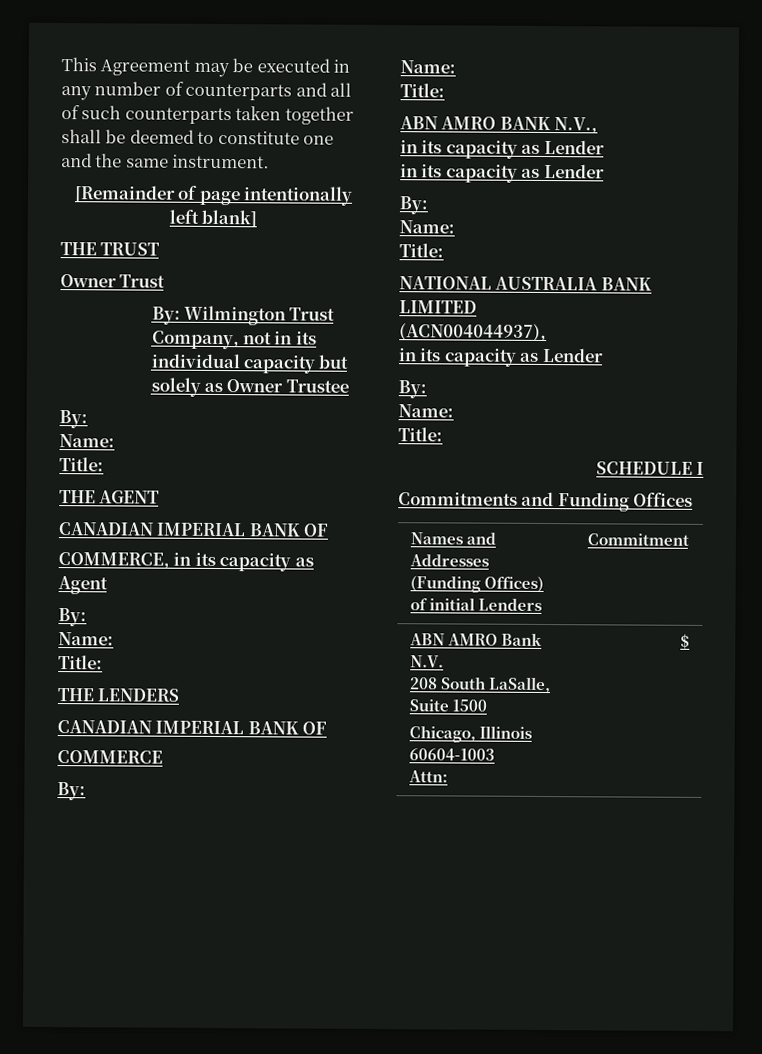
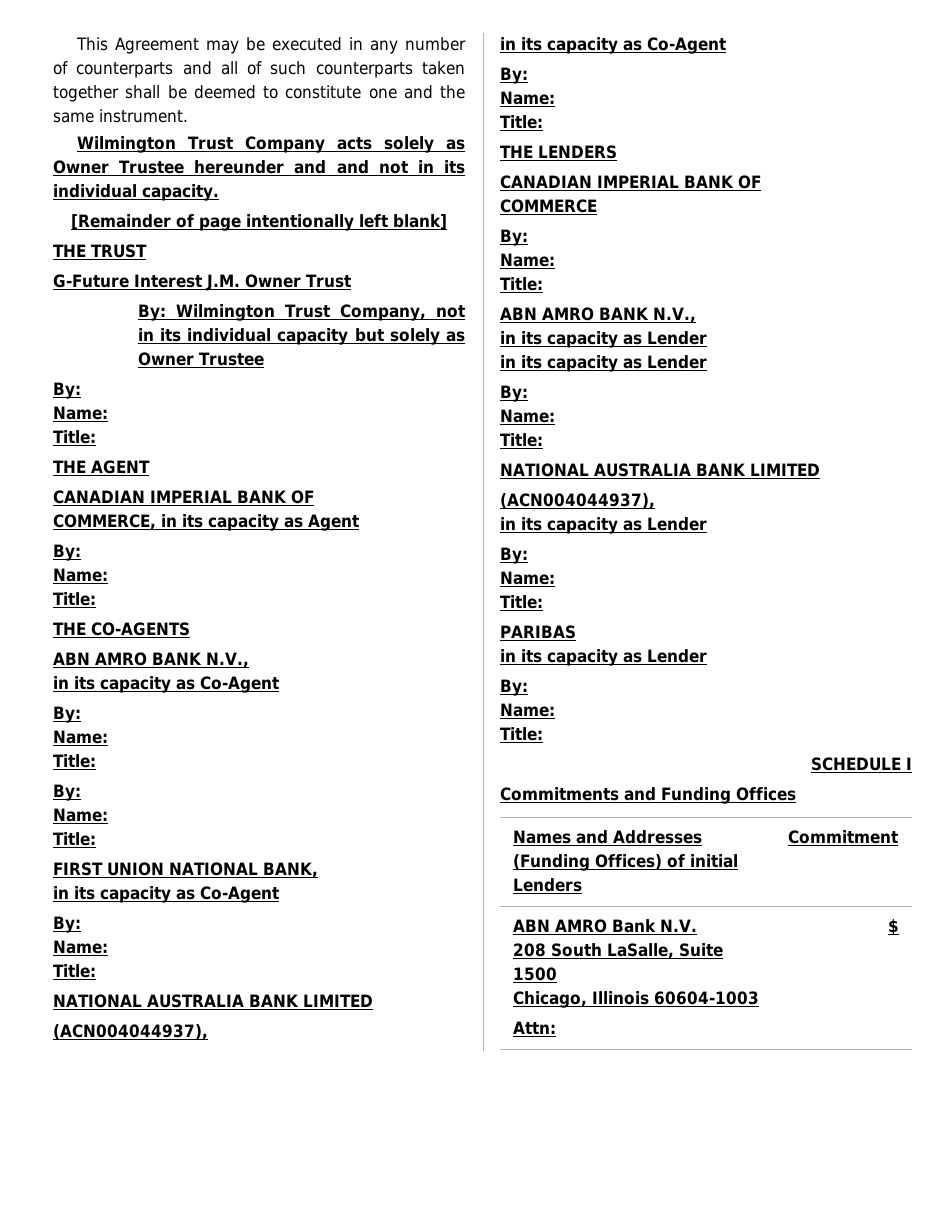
+ Wilmington Trust Company acts solely as Owner Trustee hereunder and and not in its individual capacity.
- Owner Trust
+ G-Future Interest J.M. Owner Trust
+ THE CO-AGENTS
+ ABN AMRO BANK N.V.,
+ in its capacity as Co-Agent
+ By:
+ Name:
+ Title:
+ By:
+ Name:
+ Title:
+ FIRST UNION NATIONAL BANK,
+ in its capacity as Co-Agent
+ By:
+ Name:
+ Title:
+ NATIONAL AUSTRALIA BANK LIMITED
+ (ACN004044937),
+ in its capacity as Co-Agent
+ By:
+ Name:
+ Title:
+ PARIBAS
+ in its capacity as Lender
+ By:
+ Name:
+ Title:

